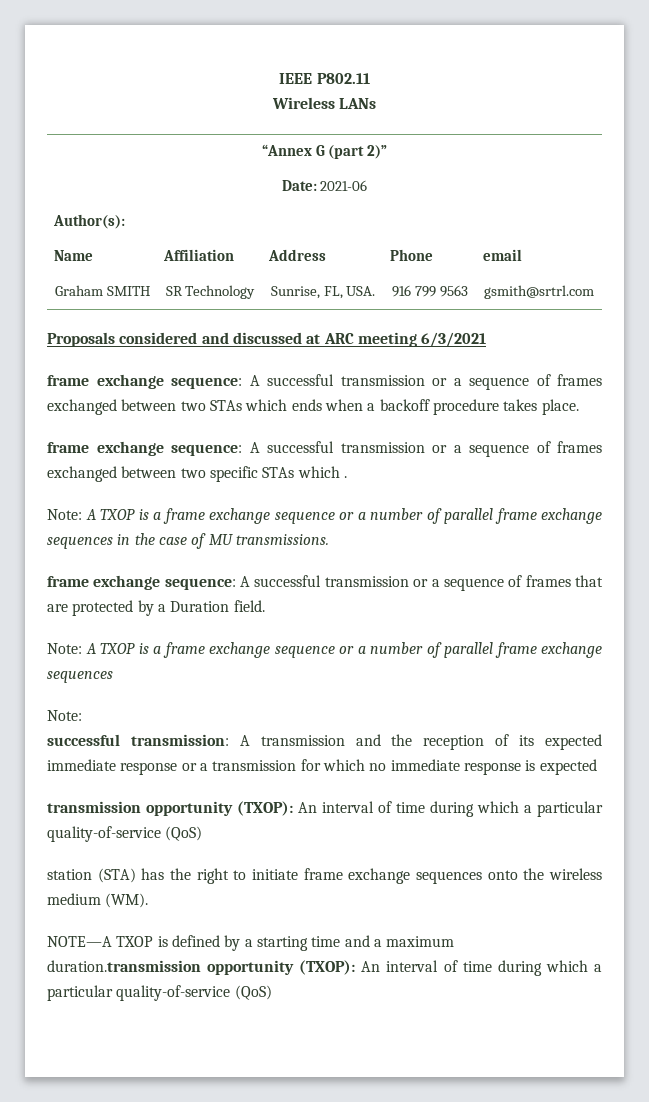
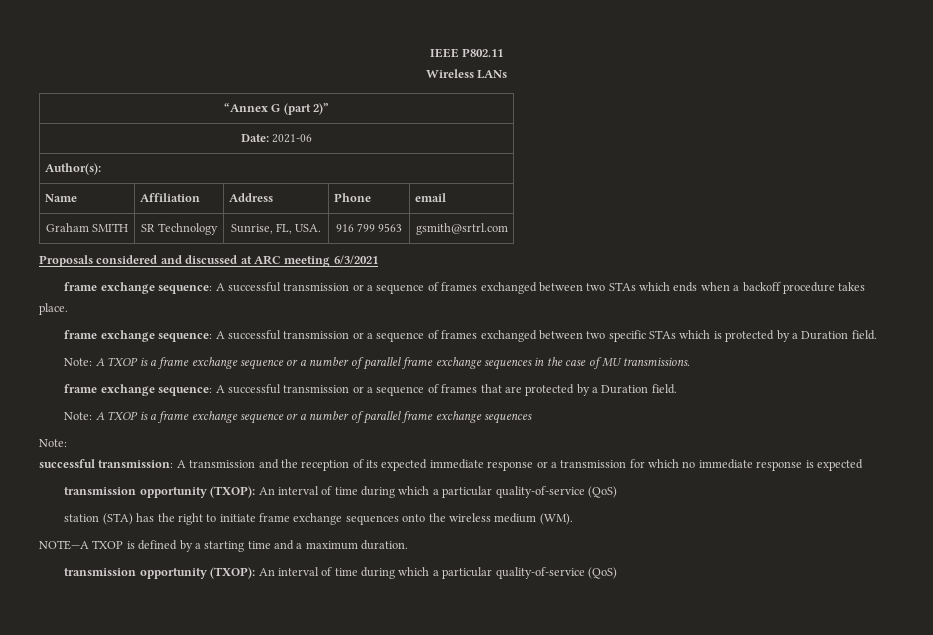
- frame exchange sequence: A successful transmission or a sequence of frames exchanged between two specific STAs which .
+ frame exchange sequence: A successful transmission or a sequence of frames exchanged between two specific STAs which is protected by a Duration field.
- NOTE—A TXOP is defined by a starting time and a maximum duration.transmission opportunity (TXOP): An interval of time during which a particular quality-of-service (QoS)
+ NOTE—A TXOP is defined by a starting time and a maximum duration.
+ transmission opportunity (TXOP): An interval of time during which a particular quality-of-service (QoS)

